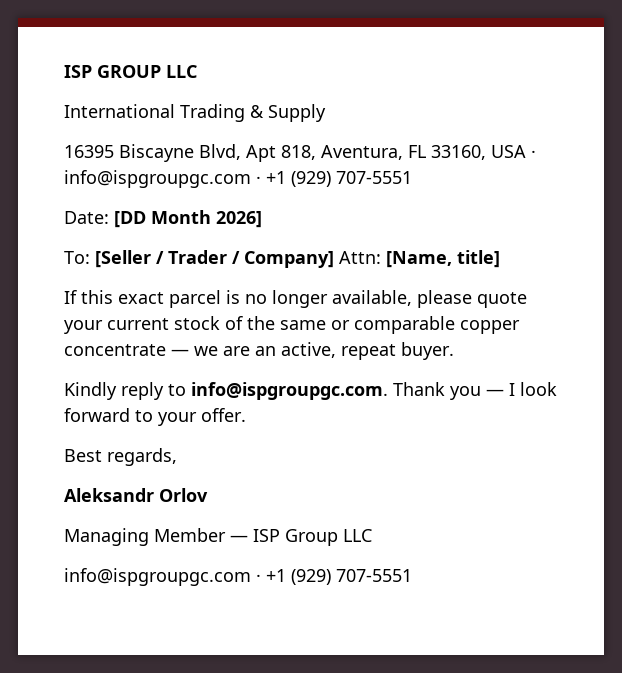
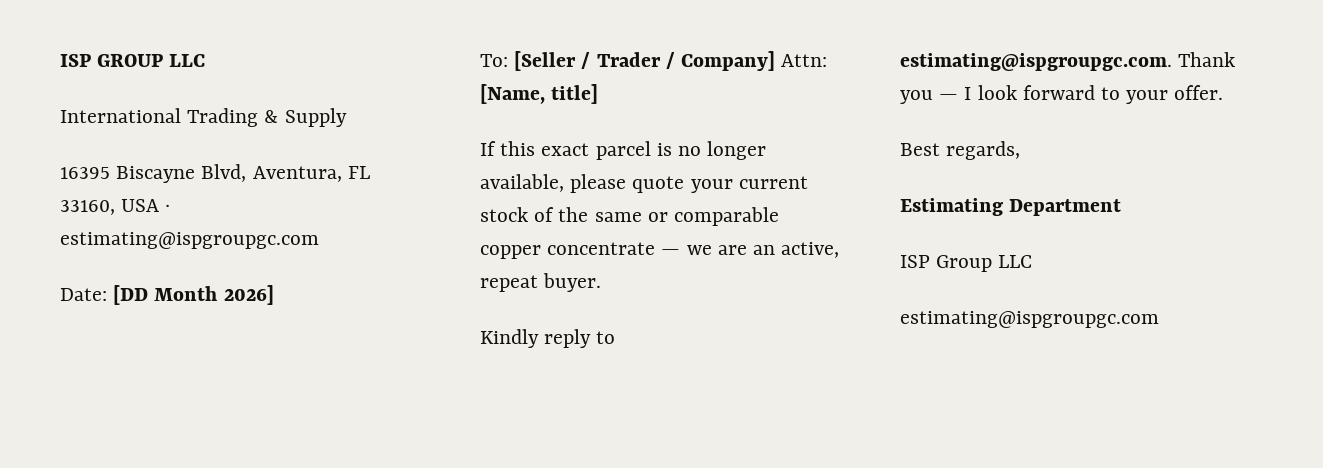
- 16395 Biscayne Blvd, Apt 818, Aventura, FL 33160, USA · info@ispgroupgc.com · +1 (929) 707-5551
+ 16395 Biscayne Blvd, Aventura, FL 33160, USA · estimating@ispgroupgc.com
- Kindly reply to info@ispgroupgc.com. Thank you — I look forward to your offer.
+ Kindly reply to estimating@ispgroupgc.com. Thank you — I look forward to your offer.
- Aleksandr Orlov
- Managing Member — ISP Group LLC
- info@ispgroupgc.com · +1 (929) 707-5551
+ Estimating Department
+ ISP Group LLC
+ estimating@ispgroupgc.com

